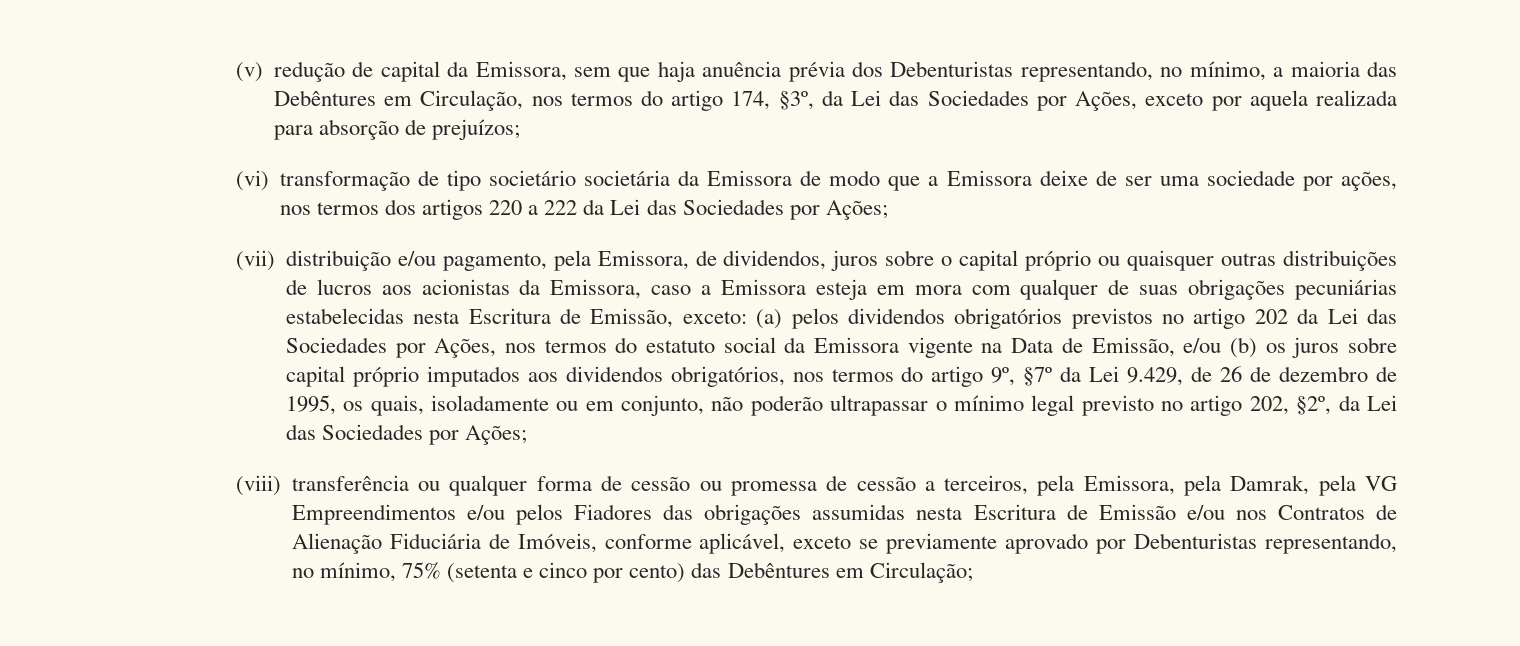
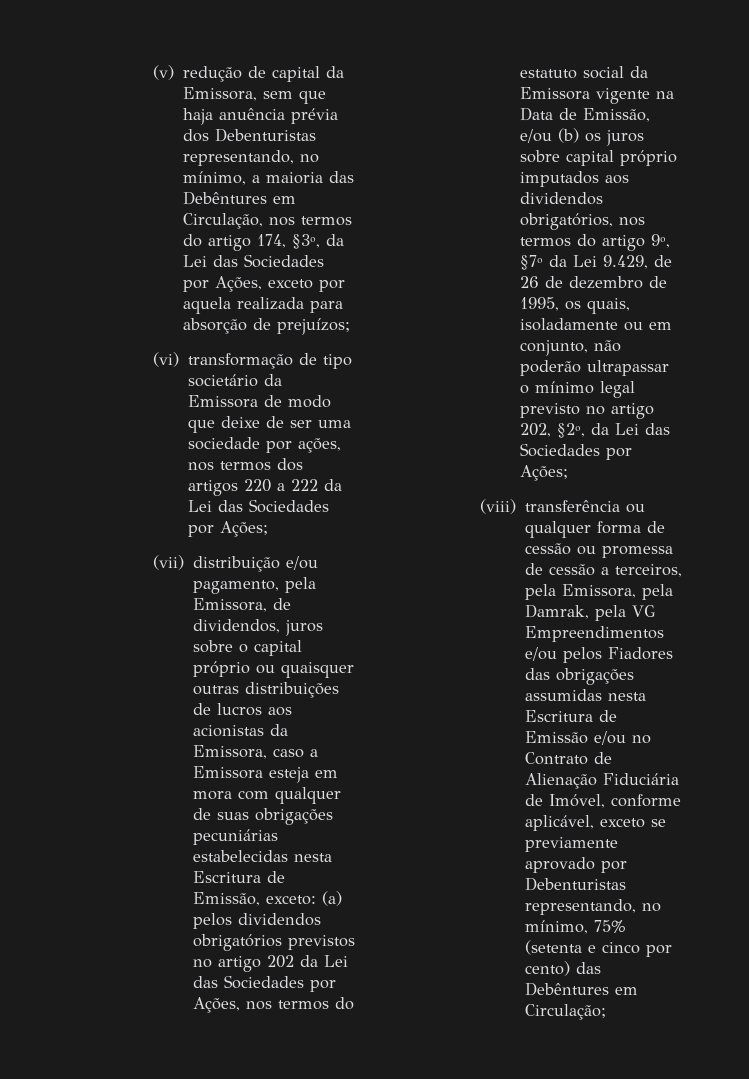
- (vi) transformação de tipo societário societária da Emissora de modo que a Emissora deixe de ser uma sociedade por ações, nos termos dos artigos 220 a 222 da Lei das Sociedades por Ações;
+ (vi) transformação de tipo societário da Emissora de modo que deixe de ser uma sociedade por ações, nos termos dos artigos 220 a 222 da Lei das Sociedades por Ações;
- (viii) transferência ou qualquer forma de cessão ou promessa de cessão a terceiros, pela Emissora, pela Damrak, pela VG Empreendimentos e/ou pelos Fiadores das obrigações assumidas nesta Escritura de Emissão e/ou nos Contratos de Alienação Fiduciária de Imóveis, conforme aplicável, exceto se previamente aprovado por Debenturistas representando, no mínimo, 75% (setenta e cinco por cento) das Debêntures em Circulação;
+ (viii) transferência ou qualquer forma de cessão ou promessa de cessão a terceiros, pela Emissora, pela Damrak, pela VG Empreendimentos e/ou pelos Fiadores das obrigações assumidas nesta Escritura de Emissão e/ou no Contrato de Alienação Fiduciária de Imóvel, conforme aplicável, exceto se previamente aprovado por Debenturistas representando, no mínimo, 75% (setenta e cinco por cento) das Debêntures em Circulação;

